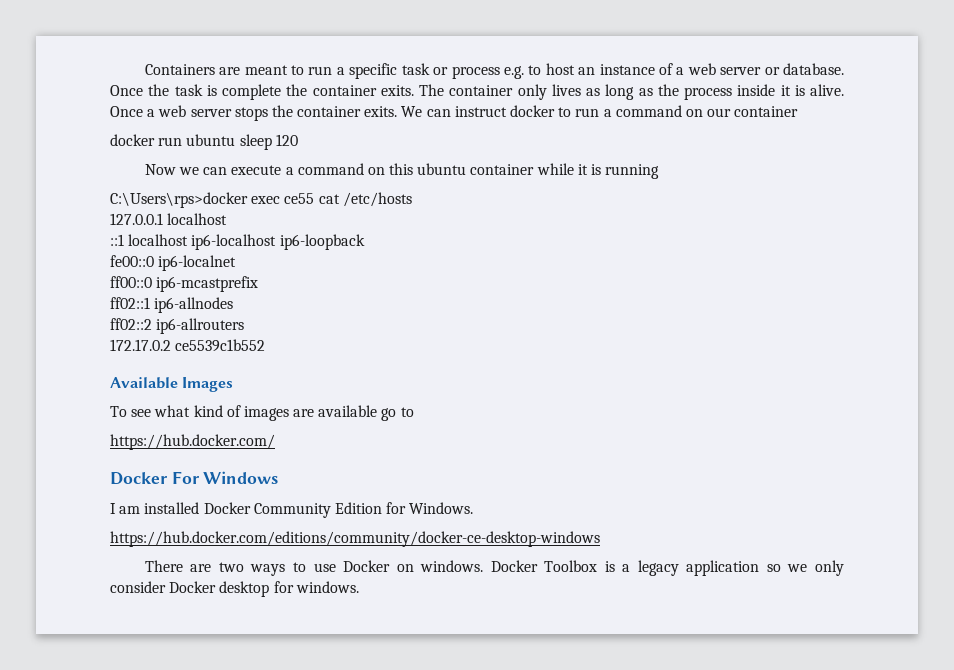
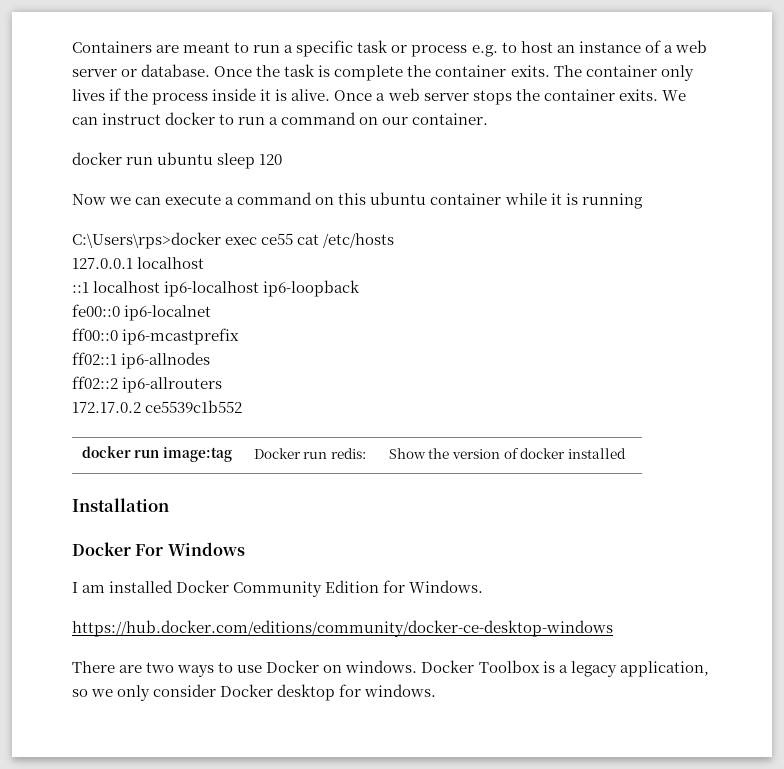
- The container only lives as long as the process inside it is alive.
+ The container only lives if the process inside it is alive.
- We can instruct docker to run a command on our container
+ We can instruct docker to run a command on our container.
- Available Images
- To see what kind of images are available go to
- https://hub.docker.com/
+ docker run image:tag | Docker run redis: | Show the version of docker installed
+ Installation
- Docker Toolbox is a legacy application so we only consider Docker desktop for windows.
+ Docker Toolbox is a legacy application, so we only consider Docker desktop for windows.

